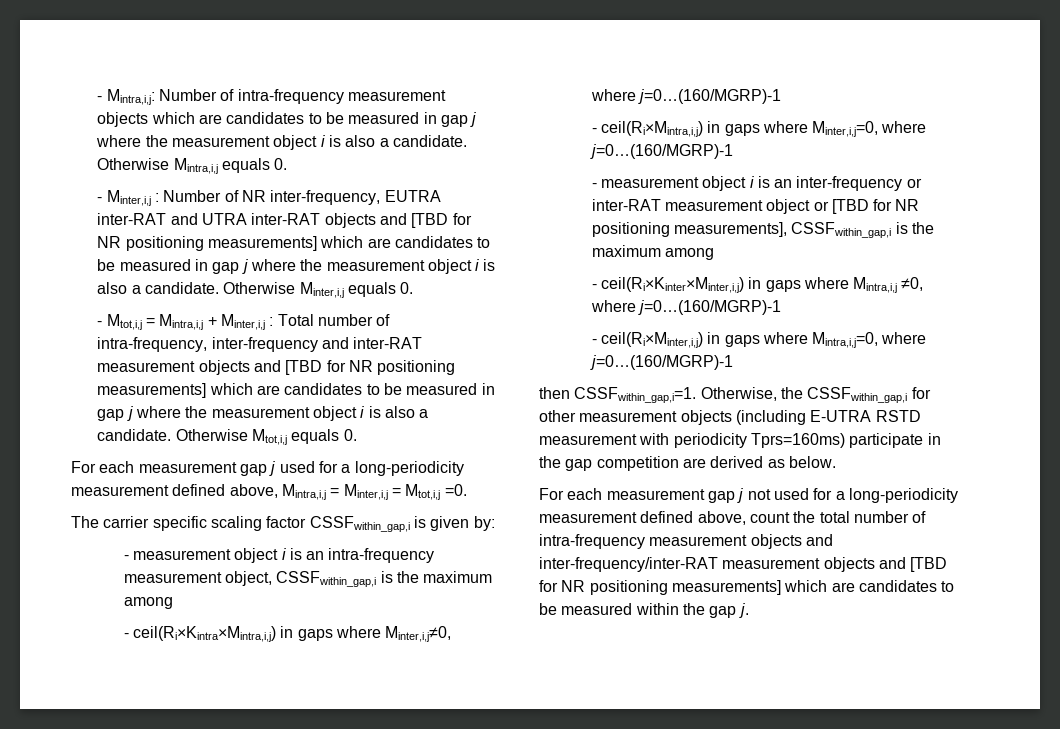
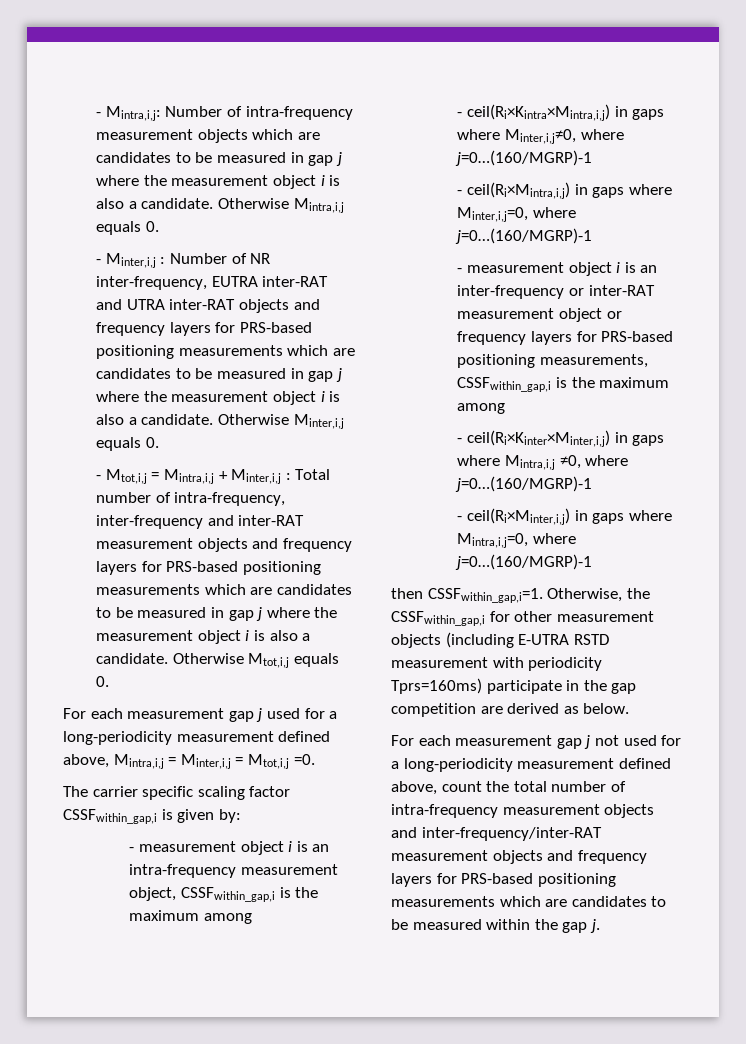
- - Minter,i,j : Number of NR inter-frequency, EUTRA inter-RAT and UTRA inter-RAT objects and [TBD for NR positioning measurements] which are candidates to be measured in gap j where the measurement object i is also a candidate.
+ - Minter,i,j : Number of NR inter-frequency, EUTRA inter-RAT and UTRA inter-RAT objects and frequency layers for PRS-based positioning measurements which are candidates to be measured in gap j where the measurement object i is also a candidate.
- - Mtot,i,j = Mintra,i,j + Minter,i,j : Total number of intra-frequency, inter-frequency and inter-RAT measurement objects and [TBD for NR positioning measurements] which are candidates to be measured in gap j where the measurement object i is also a candidate.
+ - Mtot,i,j = Mintra,i,j + Minter,i,j : Total number of intra-frequency, inter-frequency and inter-RAT measurement objects and frequency layers for PRS-based positioning measurements which are candidates to be measured in gap j where the measurement object i is also a candidate.
- - measurement object i is an inter-frequency or inter-RAT measurement object or [TBD for NR positioning measurements], CSSFwithin_gap,i is the maximum among
+ - measurement object i is an inter-frequency or inter-RAT measurement object or frequency layers for PRS-based positioning measurements, CSSFwithin_gap,i is the maximum among
- For each measurement gap j not used for a long-periodicity measurement defined above, count the total number of intra-frequency measurement objects and inter-frequency/inter-RAT measurement objects and [TBD for NR positioning measurements] which are candidates to be measured within the gap j.
+ For each measurement gap j not used for a long-periodicity measurement defined above, count the total number of intra-frequency measurement objects and inter-frequency/inter-RAT measurement objects and frequency layers for PRS-based positioning measurements which are candidates to be measured within the gap j.

